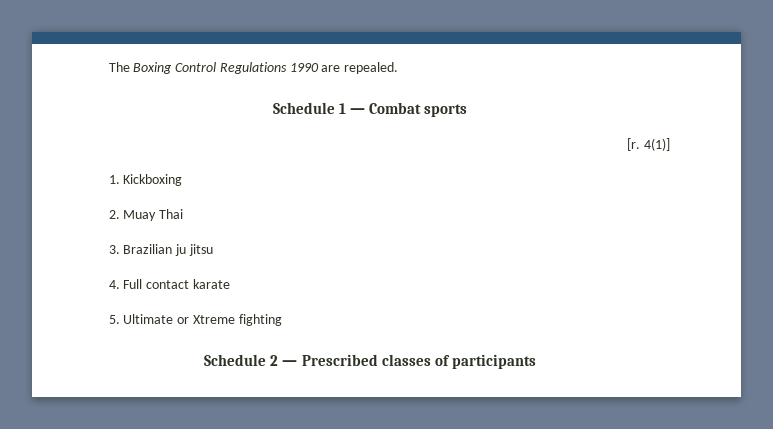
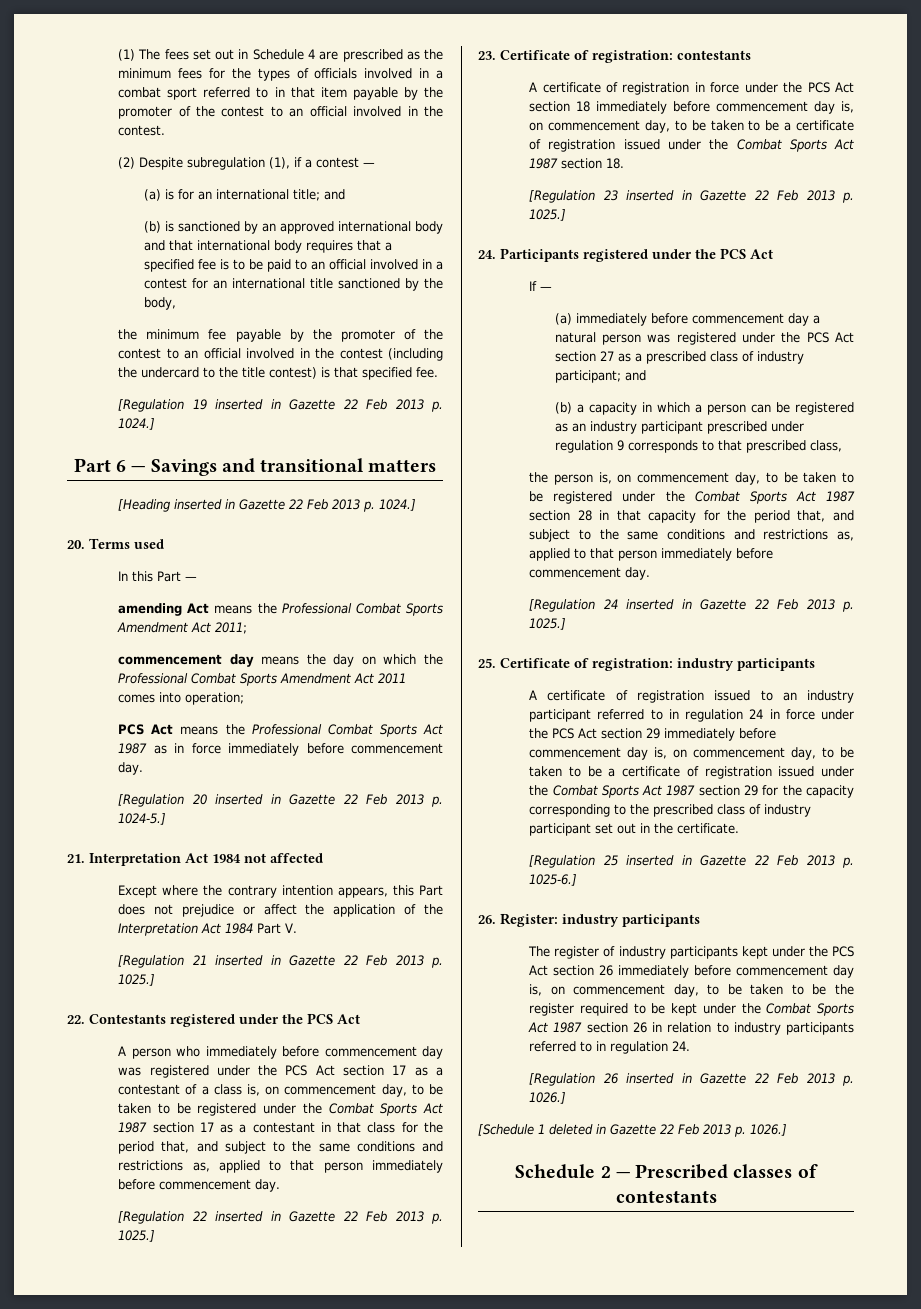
- The Boxing Control Regulations 1990 are repealed.
- Schedule 1 — Combat sports
- [r. 4(1)]
- 1. Kickboxing
- 2. Muay Thai
- 3. Brazilian ju jitsu
- 4. Full contact karate
- 5. Ultimate or Xtreme fighting
+ (1) The fees set out in Schedule 4 are prescribed as the minimum fees for the types of officials involved in a combat sport referred to in that item payable by the promoter of the contest to an official involved in the contest.
+ (2) Despite subregulation (1), if a contest —
+ (a) is for an international title; and
+ (b) is sanctioned by an approved international body and that international body requires that a specified fee is to be paid to an official involved in a contest for an international title sanctioned by the body,
+ the minimum fee payable by the promoter of the contest to an official involved in the contest (including the undercard to the title contest) is that specified fee.
+ [Regulation 19 inserted in Gazette 22 Feb 2013 p. 1024.]
+ Part 6 — Savings and transitional matters
+ [Heading inserted in Gazette 22 Feb 2013 p. 1024.]
+ 20. Terms used
+ In this Part —
+ amending Act means the Professional Combat Sports Amendment Act 2011;
+ commencement day means the day on which the Professional Combat Sports Amendment Act 2011 comes into operation;
+ PCS Act means the Professional Combat Sports Act 1987 as in force immediately before commencement day.
+ [Regulation 20 inserted in Gazette 22 Feb 2013 p. 1024-5.]
+ 21. Interpretation Act 1984 not affected
+ Except where the contrary intention appears, this Part does not prejudice or affect the application of the Interpretation Act 1984 Part V.
+ [Regulation 21 inserted in Gazette 22 Feb 2013 p. 1025.]
+ 22. Contestants registered under the PCS Act
+ A person who immediately before commencement day was registered under the PCS Act section 17 as a contestant of a class is, on commencement day, to be taken to be registered under the Combat Sports Act 1987 section 17 as a contestant in that class for the period that, and subject to the same conditions and restrictions as, applied to that person immediately before commencement day.
+ [Regulation 22 inserted in Gazette 22 Feb 2013 p. 1025.]
+ 23. Certificate of registration: contestants
+ A certificate of registration in force under the PCS Act section 18 immediately before commencement day is, on commencement day, to be taken to be a certificate of registration issued under the Combat Sports Act 1987 section 18.
+ [Regulation 23 inserted in Gazette 22 Feb 2013 p. 1025.]
+ 24. Participants registered under the PCS Act
+ If —
+ (a) immediately before commencement day a natural person was registered under the PCS Act section 27 as a prescribed class of industry participant; and
+ (b) a capacity in which a person can be registered as an industry participant prescribed under regulation 9 corresponds to that prescribed class,
+ the person is, on commencement day, to be taken to be registered under the Combat Sports Act 1987 section 28 in that capacity for the period that, and subject to the same conditions and restrictions as, applied to that person immediately before commencement day.
+ [Regulation 24 inserted in Gazette 22 Feb 2013 p. 1025.]
+ 25. Certificate of registration: industry participants
+ A certificate of registration issued to an industry participant referred to in regulation 24 in force under the PCS Act section 29 immediately before commencement day is, on commencement day, to be taken to be a certificate of registration issued under the Combat Sports Act 1987 section 29 for the capacity corresponding to the prescribed class of industry participant set out in the certificate.
+ [Regulation 25 inserted in Gazette 22 Feb 2013 p. 1025-6.]
+ 26. Register: industry participants
+ The register of industry participants kept under the PCS Act section 26 immediately before commencement day is, on commencement day, to be taken to be the register required to be kept under the Combat Sports Act 1987 section 26 in relation to industry participants referred to in regulation 24.
+ [Regulation 26 inserted in Gazette 22 Feb 2013 p. 1026.]
+ [Schedule 1 deleted in Gazette 22 Feb 2013 p. 1026.]
- Schedule 2 — Prescribed classes of participants
+ Schedule 2 — Prescribed classes of contestants

